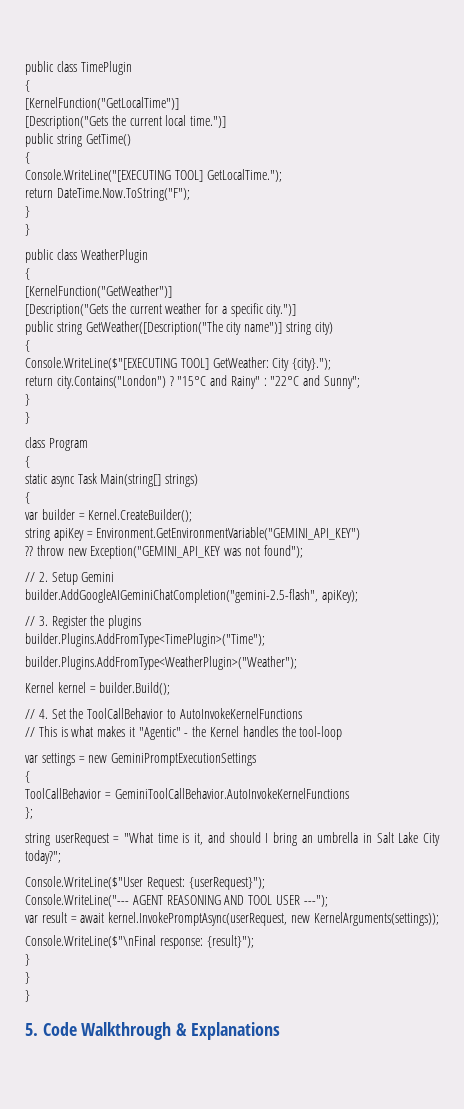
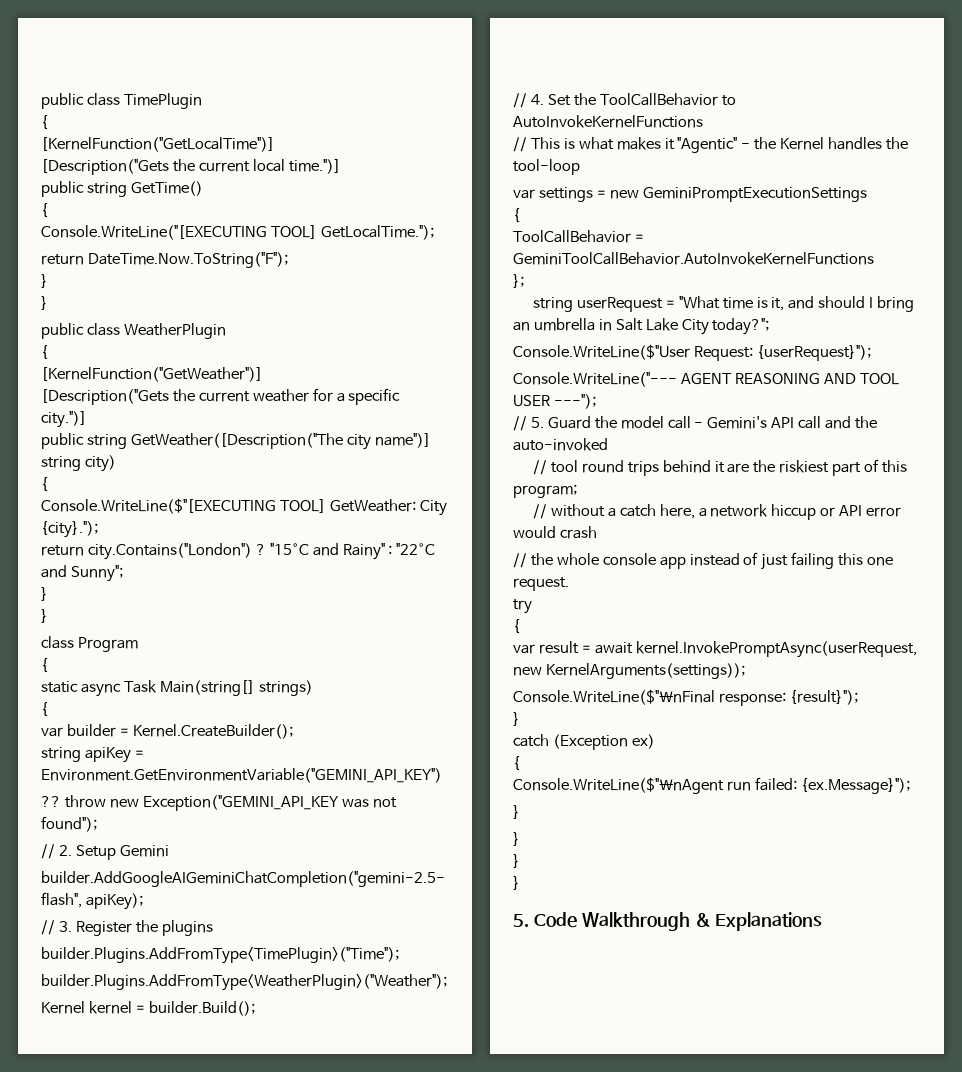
+ // 5. Guard the model call - Gemini's API call and the auto-invoked
+ // tool round trips behind it are the riskiest part of this program;
+ // without a catch here, a network hiccup or API error would crash
+ // the whole console app instead of just failing this one request.
+ try
+ {
+ catch (Exception ex)
+ {
+ Console.WriteLine($"\nAgent run failed: {ex.Message}");
+ }
+ }

